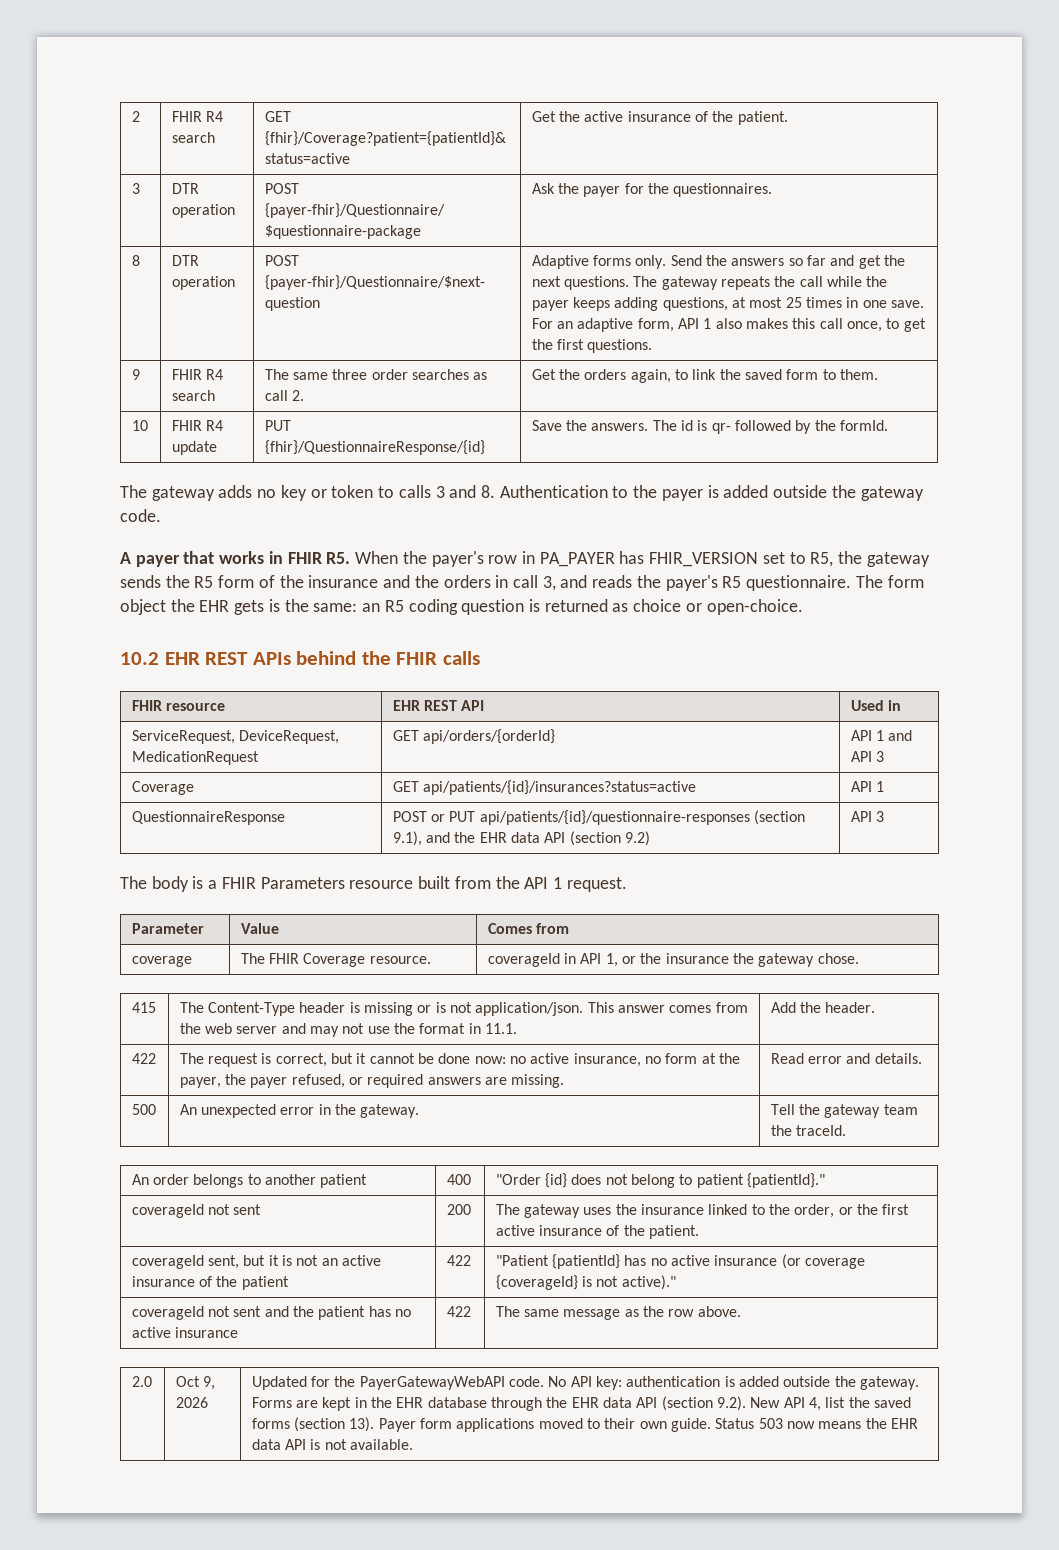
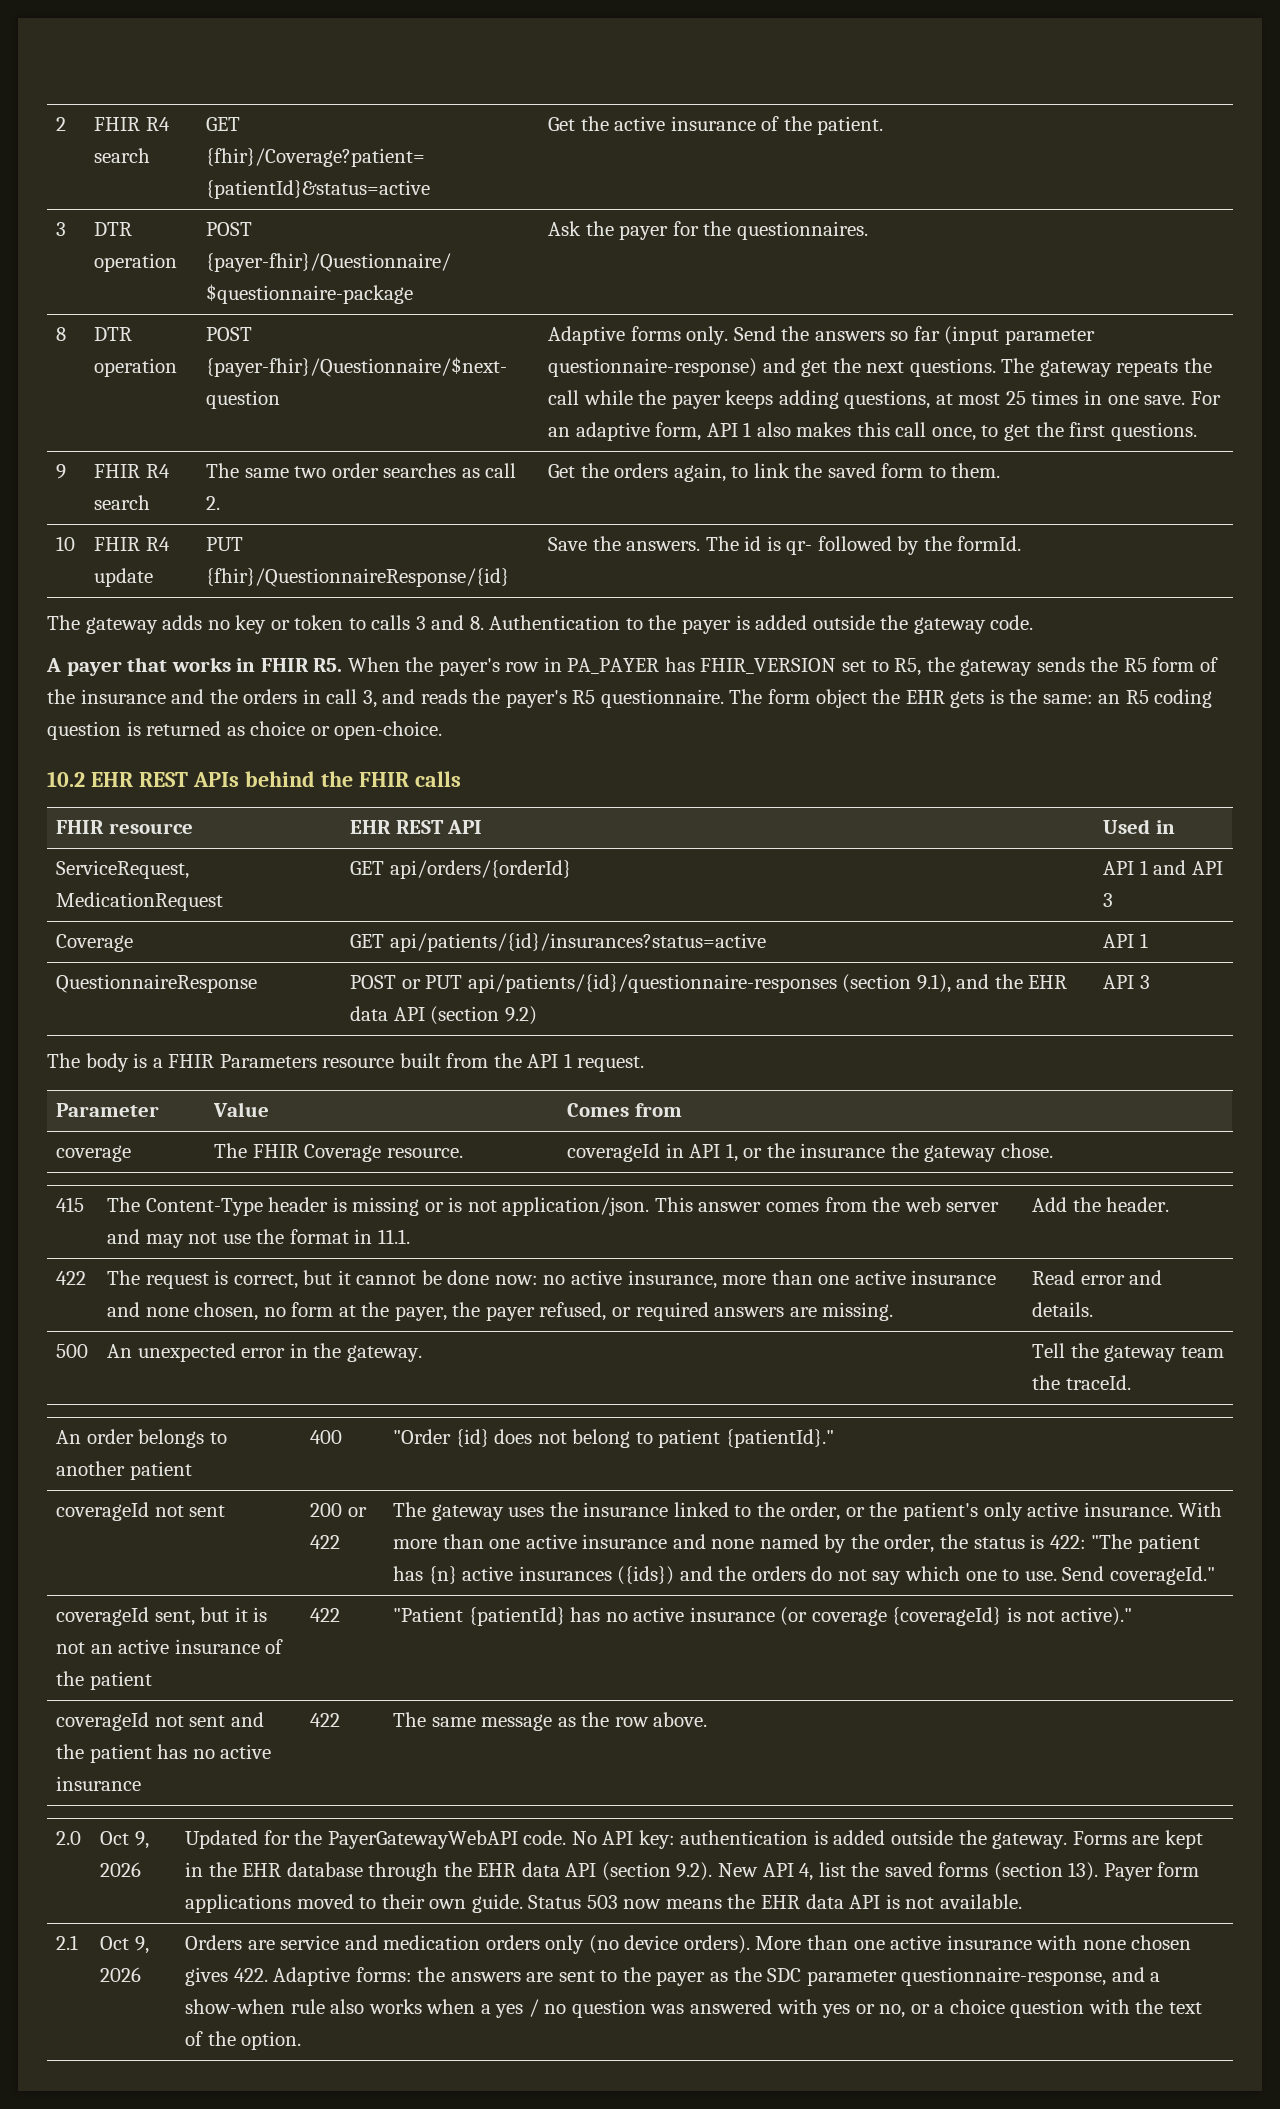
- Send the answers so far and get the next questions.
+ Send the answers so far (input parameter questionnaire-response) and get the next questions.
- 9 | FHIR R4 search | The same three order searches as call 2. | Get the orders again, to link the saved form to them.
+ 9 | FHIR R4 search | The same two order searches as call 2. | Get the orders again, to link the saved form to them.
- ServiceRequest, DeviceRequest, MedicationRequest | GET api/orders/{orderId} | API 1 and API 3
+ ServiceRequest, MedicationRequest | GET api/orders/{orderId} | API 1 and API 3
- 422 | The request is correct, but it cannot be done now: no active insurance, no form at the payer, the payer refused, or required answers are missing. | Read error and details.
+ 422 | The request is correct, but it cannot be done now: no active insurance, more than one active insurance and none chosen, no form at the payer, the payer refused, or required answers are missing. | Read error and details.
- 200
+ 200 or 422
- The gateway uses the insurance linked to the order, or the first active insurance of the patient.
+ The gateway uses the insurance linked to the order, or the patient's only active insurance. With more than one active insurance and none named by the order, the status is 422: "The patient has {n} active insurances ({ids}) and the orders do not say which one to use. Send coverageId."
+ 2.1 | Oct 9, 2026 | Orders are service and medication orders only (no device orders). More than one active insurance with none chosen gives 422. Adaptive forms: the answers are sent to the payer as the SDC parameter questionnaire-response, and a show-when rule also works when a yes / no question was answered with yes or no, or a choice question with the text of the option.

